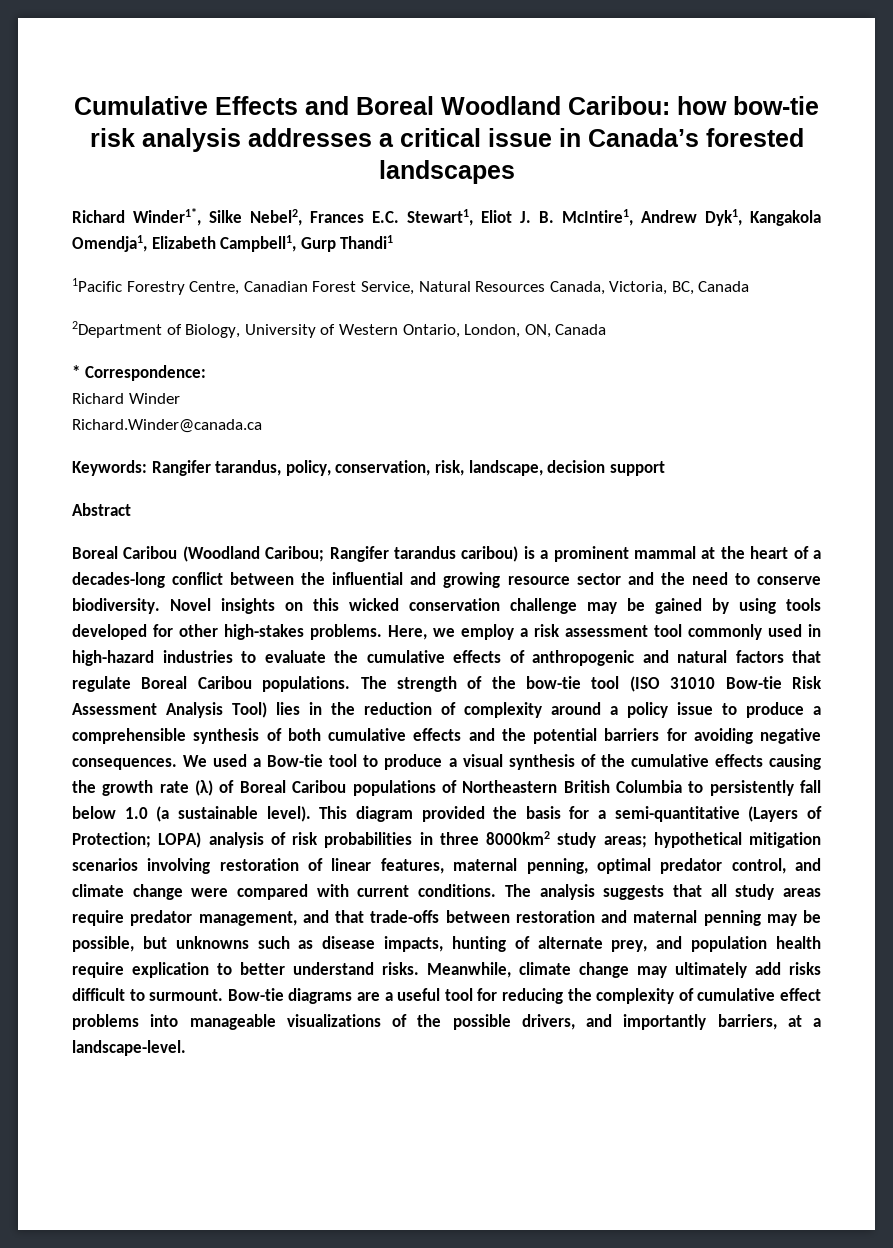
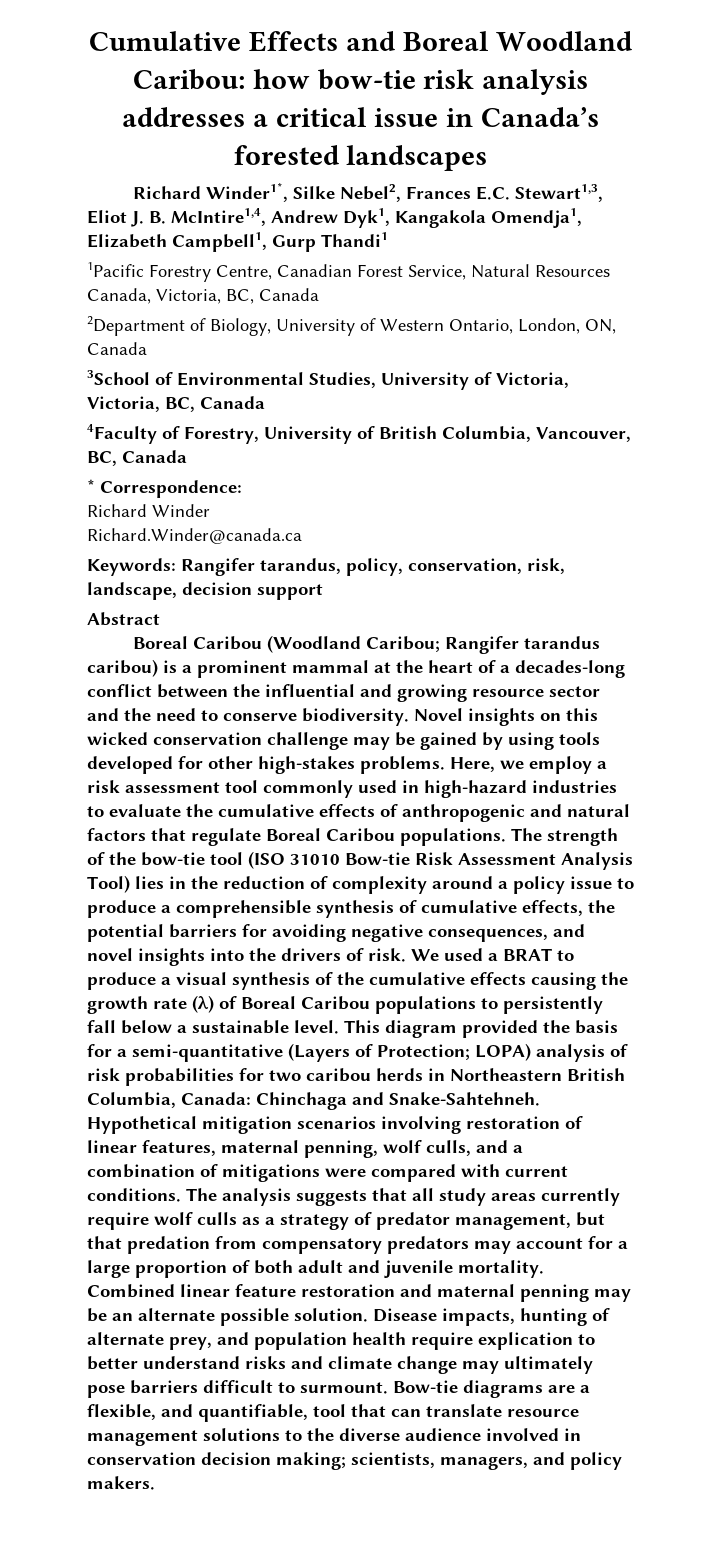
- Richard Winder1*, Silke Nebel2, Frances E.C. Stewart1, Eliot J. B. McIntire1, Andrew Dyk1, Kangakola Omendja1, Elizabeth Campbell1, Gurp Thandi1
+ Richard Winder1*, Silke Nebel2, Frances E.C. Stewart1,3, Eliot J. B. McIntire1,4, Andrew Dyk1, Kangakola Omendja1, Elizabeth Campbell1, Gurp Thandi1
+ 3School of Environmental Studies, University of Victoria, Victoria, BC, Canada
+ 4Faculty of Forestry, University of British Columbia, Vancouver, BC, Canada
- The strength of the bow-tie tool (ISO 31010 Bow-tie Risk Assessment Analysis Tool) lies in the reduction of complexity around a policy issue to produce a comprehensible synthesis of both cumulative effects and the potential barriers for avoiding negative consequences.
+ The strength of the bow-tie tool (ISO 31010 Bow-tie Risk Assessment Analysis Tool) lies in the reduction of complexity around a policy issue to produce a comprehensible synthesis of cumulative effects, the potential barriers for avoiding negative consequences, and novel insights into the drivers of risk.
- We used a Bow-tie tool to produce a visual synthesis of the cumulative effects causing the growth rate (λ) of Boreal Caribou populations of Northeastern British Columbia to persistently fall below 1.0 (a sustainable level).
+ We used a BRAT to produce a visual synthesis of the cumulative effects causing the growth rate (λ) of Boreal Caribou populations to persistently fall below a sustainable level.
- This diagram provided the basis for a semi-quantitative (Layers of Protection; LOPA) analysis of risk probabilities in three 8000km2 study areas; hypothetical mitigation scenarios involving restoration of linear features, maternal penning, optimal predator control, and climate change were compared with current conditions.
+ This diagram provided the basis for a semi-quantitative (Layers of Protection; LOPA) analysis of risk probabilities for two caribou herds in Northeastern British Columbia, Canada: Chinchaga and Snake-Sahtehneh. Hypothetical mitigation scenarios involving restoration of linear features, maternal penning, wolf culls, and a combination of mitigations were compared with current conditions.
- The analysis suggests that all study areas require predator management, and that trade-offs between restoration and maternal penning may be possible, but unknowns such as disease impacts, hunting of alternate prey, and population health require explication to better understand risks. Meanwhile, climate change may ultimately add risks difficult to surmount.
+ The analysis suggests that all study areas currently require wolf culls as a strategy of predator management, but that predation from compensatory predators may account for a large proportion of both adult and juvenile mortality. Combined linear feature restoration and maternal penning may be an alternate possible solution. Disease impacts, hunting of alternate prey, and population health require explication to better understand risks and climate change may ultimately pose barriers difficult to surmount.
- Bow-tie diagrams are a useful tool for reducing the complexity of cumulative effect problems into manageable visualizations of the possible drivers, and importantly barriers, at a landscape-level.
+ Bow-tie diagrams are a flexible, and quantifiable, tool that can translate resource management solutions to the diverse audience involved in conservation decision making; scientists, managers, and policy makers.

